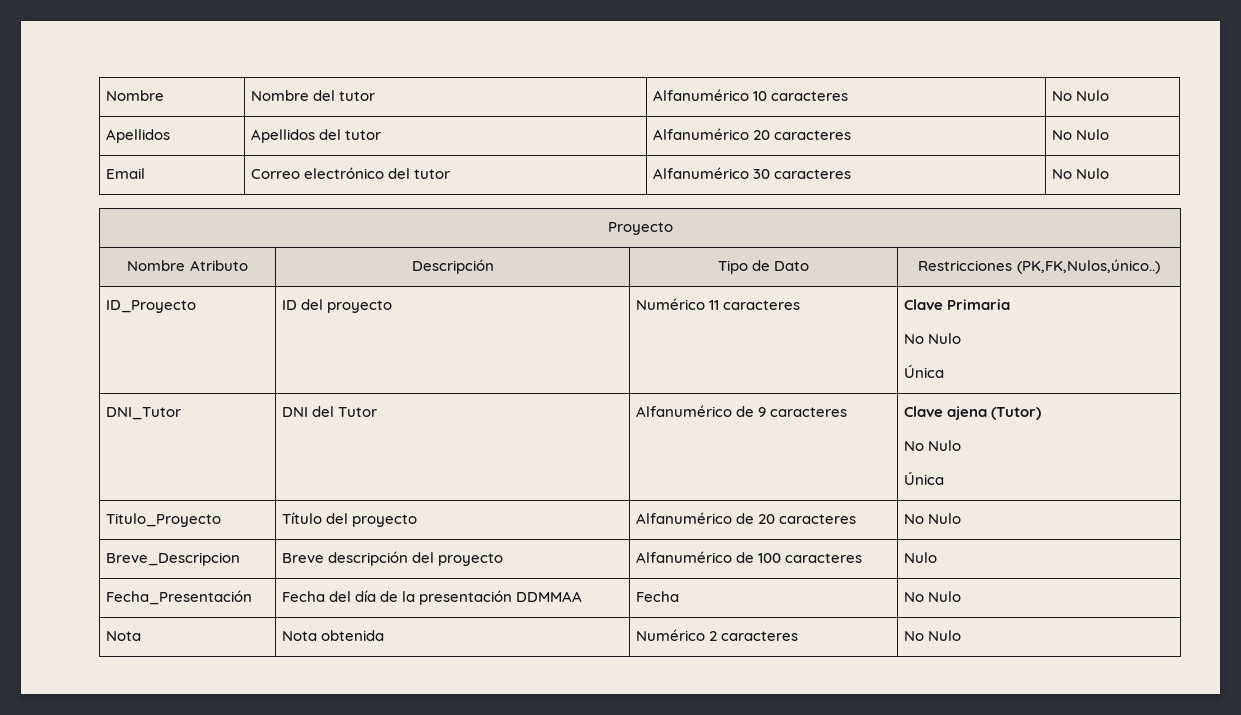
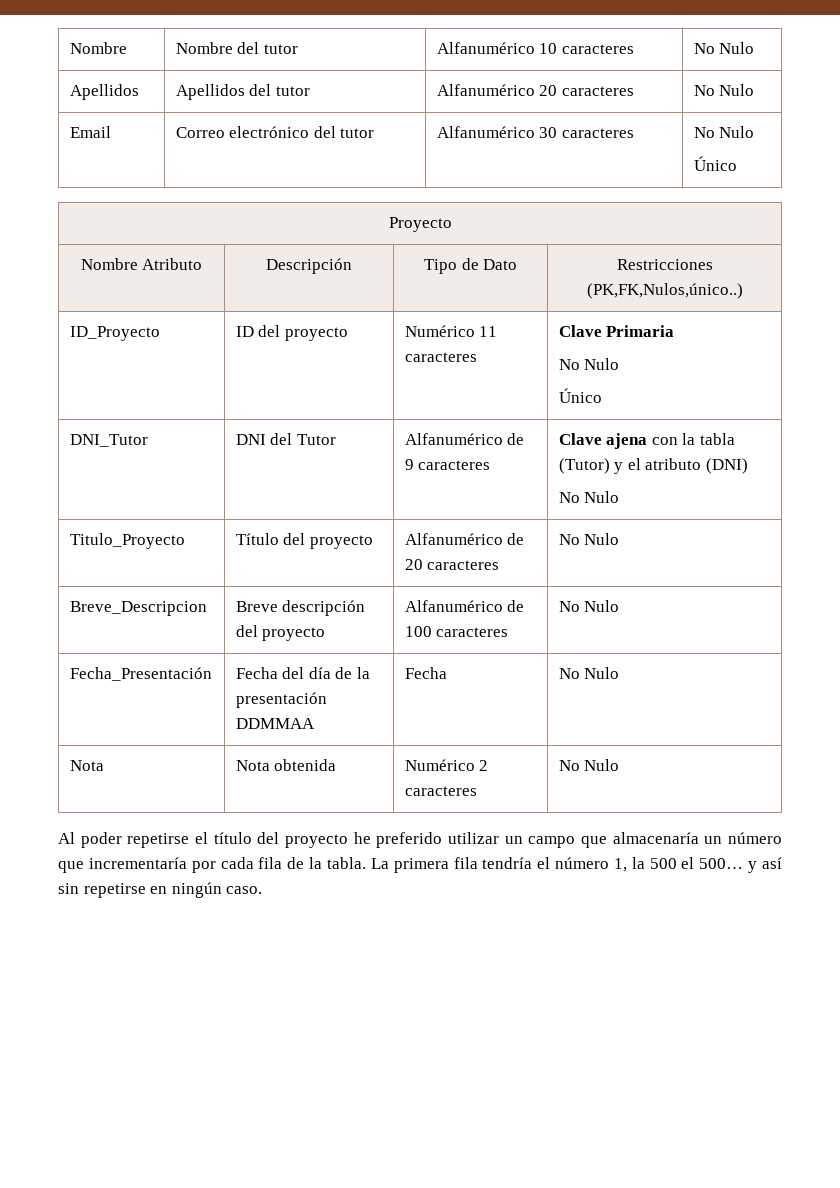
  Email | Correo electrónico del tutor | Alfanumérico 30 caracteres | No Nulo
+ Único
  ID_Proyecto | ID del proyecto | Numérico 11 caracteres | Clave Primaria
  No Nulo
- Única
+ Único
- DNI_Tutor | DNI del Tutor | Alfanumérico de 9 caracteres | Clave ajena (Tutor)
+ DNI_Tutor | DNI del Tutor | Alfanumérico de 9 caracteres | Clave ajena con la tabla (Tutor) y el atributo (DNI)
  No Nulo
- Única
- Breve_Descripcion | Breve descripción del proyecto | Alfanumérico de 100 caracteres | Nulo
+ Breve_Descripcion | Breve descripción del proyecto | Alfanumérico de 100 caracteres | No Nulo
+ Al poder repetirse el título del proyecto he preferido utilizar un campo que almacenaría un número que incrementaría por cada fila de la tabla. La primera fila tendría el número 1, la 500 el 500… y así sin repetirse en ningún caso.

